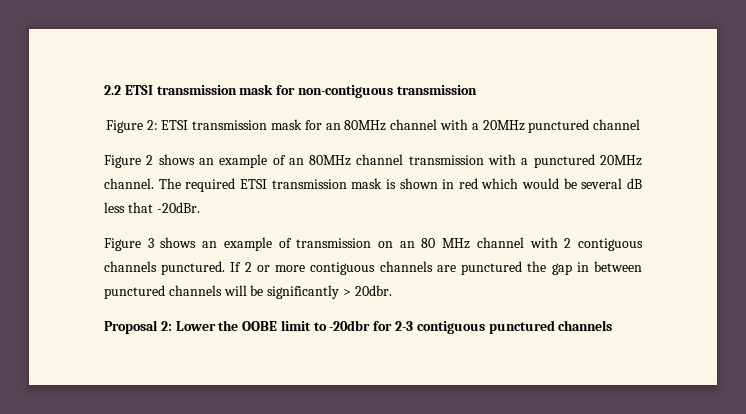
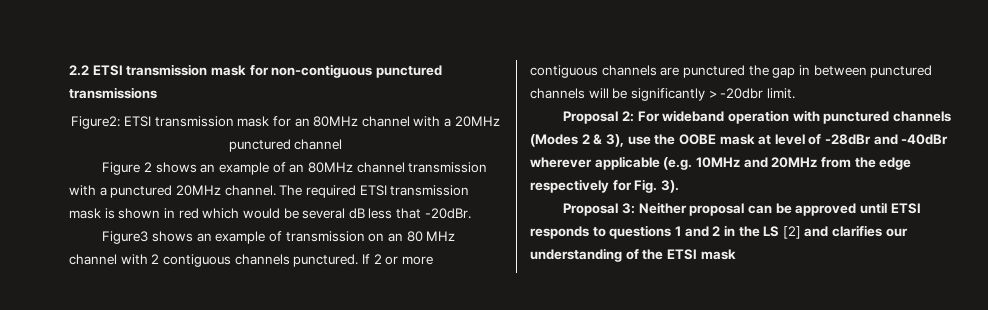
- 2.2 ETSI transmission mask for non-contiguous transmission
- Figure 2: ETSI transmission mask for an 80MHz channel with a 20MHz punctured channel
+ 2.2 ETSI transmission mask for non-contiguous punctured transmissions
+ Figure2: ETSI transmission mask for an 80MHz channel with a 20MHz punctured channel
- Figure 3 shows an example of transmission on an 80 MHz channel with 2 contiguous channels punctured.
+ Figure3 shows an example of transmission on an 80 MHz channel with 2 contiguous channels punctured.
- If 2 or more contiguous channels are punctured the gap in between punctured channels will be significantly > 20dbr.
+ If 2 or more contiguous channels are punctured the gap in between punctured channels will be significantly > -20dbr limit.
- Proposal 2: Lower the OOBE limit to -20dbr for 2-3 contiguous punctured channels
+ Proposal 2: For wideband operation with punctured channels (Modes 2 & 3), use the OOBE mask at level of -28dBr and -40dBr wherever applicable (e.g. 10MHz and 20MHz from the edge respectively for Fig. 3).
+ Proposal 3: Neither proposal can be approved until ETSI responds to questions 1 and 2 in the LS [2] and clarifies our understanding of the ETSI mask

